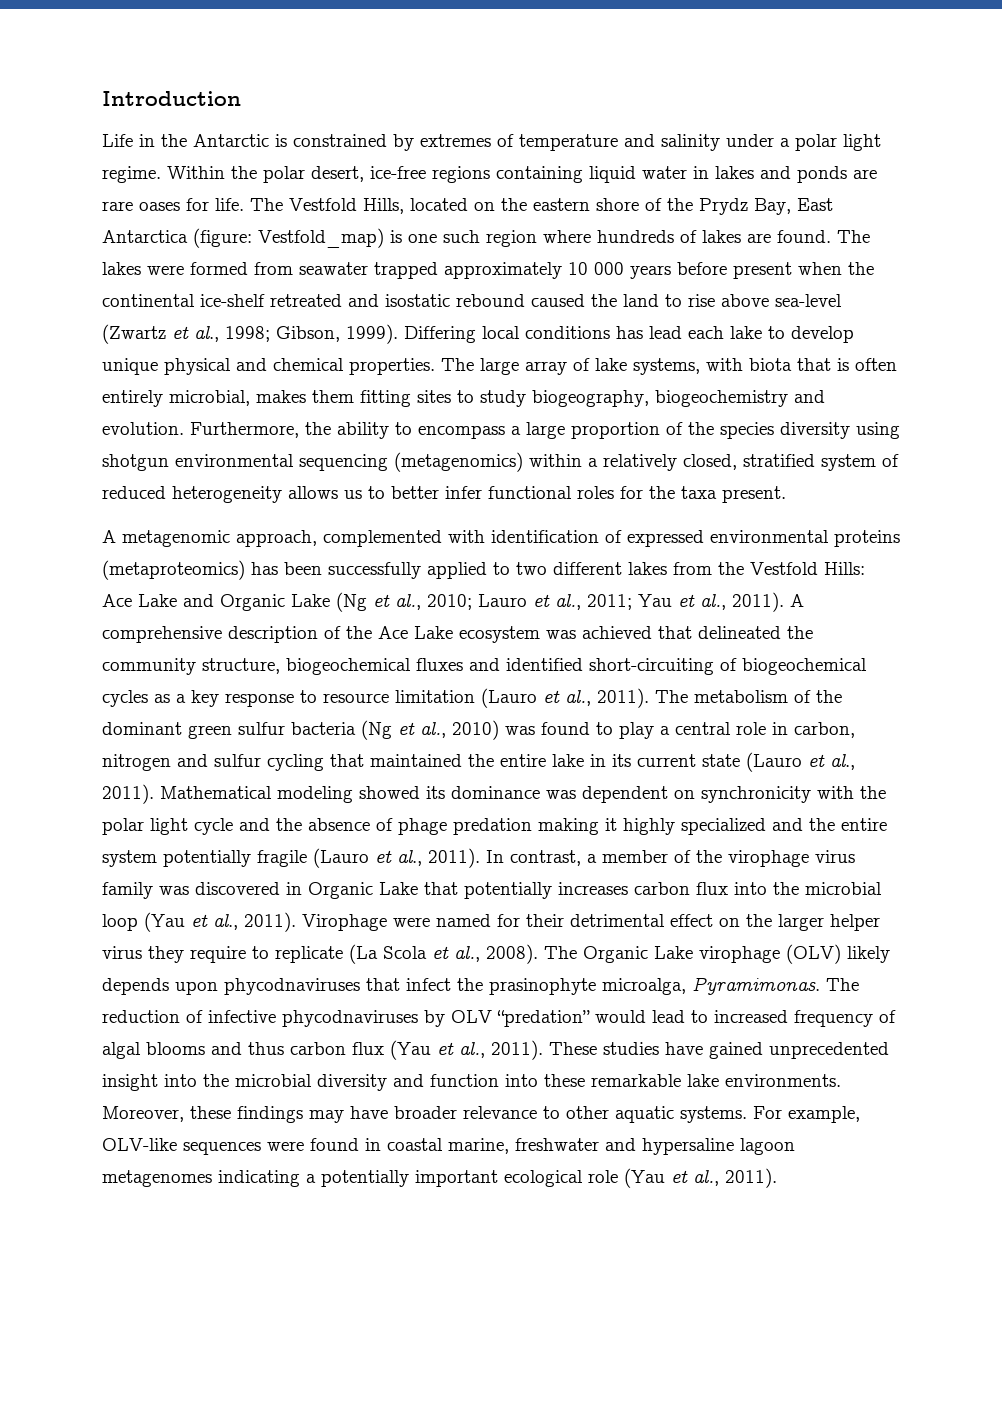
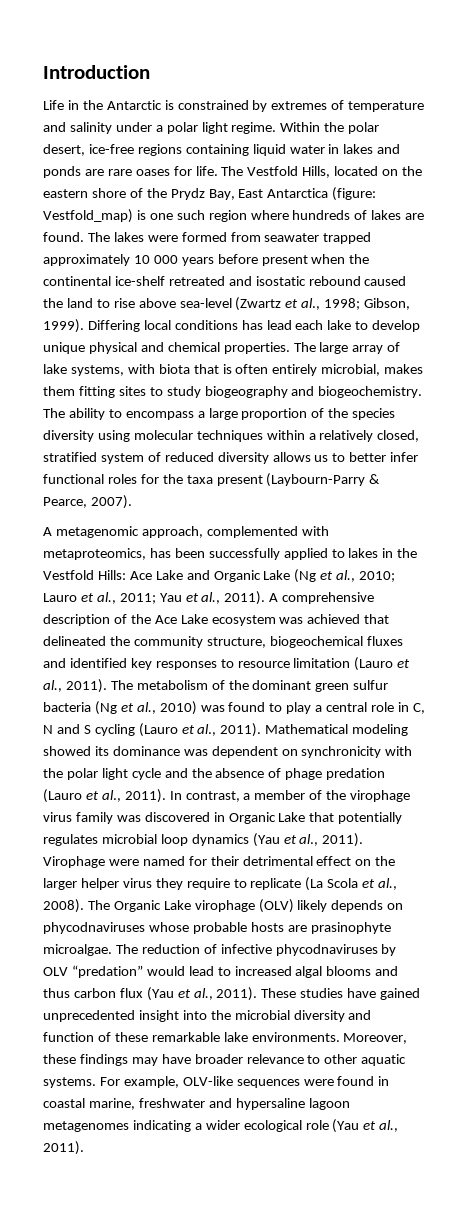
- The large array of lake systems, with biota that is often entirely microbial, makes them fitting sites to study biogeography, biogeochemistry and evolution. Furthermore, the ability to encompass a large proportion of the species diversity using shotgun environmental sequencing (metagenomics) within a relatively closed, stratified system of reduced heterogeneity allows us to better infer functional roles for the taxa present.
+ The large array of lake systems, with biota that is often entirely microbial, makes them fitting sites to study biogeography and biogeochemistry. The ability to encompass a large proportion of the species diversity using molecular techniques within a relatively closed, stratified system of reduced diversity allows us to better infer functional roles for the taxa present (Laybourn-Parry & Pearce, 2007).
- A metagenomic approach, complemented with identification of expressed environmental proteins (metaproteomics) has been successfully applied to two different lakes from the Vestfold Hills: Ace Lake and Organic Lake (Ng et al., 2010; Lauro et al., 2011; Yau et al., 2011).
+ A metagenomic approach, complemented with metaproteomics, has been successfully applied to lakes in the Vestfold Hills: Ace Lake and Organic Lake (Ng et al., 2010; Lauro et al., 2011; Yau et al., 2011).
- A comprehensive description of the Ace Lake ecosystem was achieved that delineated the community structure, biogeochemical fluxes and identified short-circuiting of biogeochemical cycles as a key response to resource limitation (Lauro et al., 2011).
+ A comprehensive description of the Ace Lake ecosystem was achieved that delineated the community structure, biogeochemical fluxes and identified key responses to resource limitation (Lauro et al., 2011).
- The metabolism of the dominant green sulfur bacteria (Ng et al., 2010) was found to play a central role in carbon, nitrogen and sulfur cycling that maintained the entire lake in its current state (Lauro et al., 2011).
+ The metabolism of the dominant green sulfur bacteria (Ng et al., 2010) was found to play a central role in C, N and S cycling (Lauro et al., 2011).
- Mathematical modeling showed its dominance was dependent on synchronicity with the polar light cycle and the absence of phage predation making it highly specialized and the entire system potentially fragile (Lauro et al., 2011).
+ Mathematical modeling showed its dominance was dependent on synchronicity with the polar light cycle and the absence of phage predation (Lauro et al., 2011).
- In contrast, a member of the virophage virus family was discovered in Organic Lake that potentially increases carbon flux into the microbial loop (Yau et al., 2011).
+ In contrast, a member of the virophage virus family was discovered in Organic Lake that potentially regulates microbial loop dynamics (Yau et al., 2011).
- The Organic Lake virophage (OLV) likely depends upon phycodnaviruses that infect the prasinophyte microalga, Pyramimonas.
+ The Organic Lake virophage (OLV) likely depends on phycodnaviruses whose probable hosts are prasinophyte microalgae.
- The reduction of infective phycodnaviruses by OLV “predation” would lead to increased frequency of algal blooms and thus carbon flux (Yau et al., 2011).
+ The reduction of infective phycodnaviruses by OLV “predation” would lead to increased algal blooms and thus carbon flux (Yau et al., 2011).
- These studies have gained unprecedented insight into the microbial diversity and function into these remarkable lake environments.
+ These studies have gained unprecedented insight into the microbial diversity and function of these remarkable lake environments.
- For example, OLV-like sequences were found in coastal marine, freshwater and hypersaline lagoon metagenomes indicating a potentially important ecological role (Yau et al., 2011).
+ For example, OLV-like sequences were found in coastal marine, freshwater and hypersaline lagoon metagenomes indicating a wider ecological role (Yau et al., 2011).

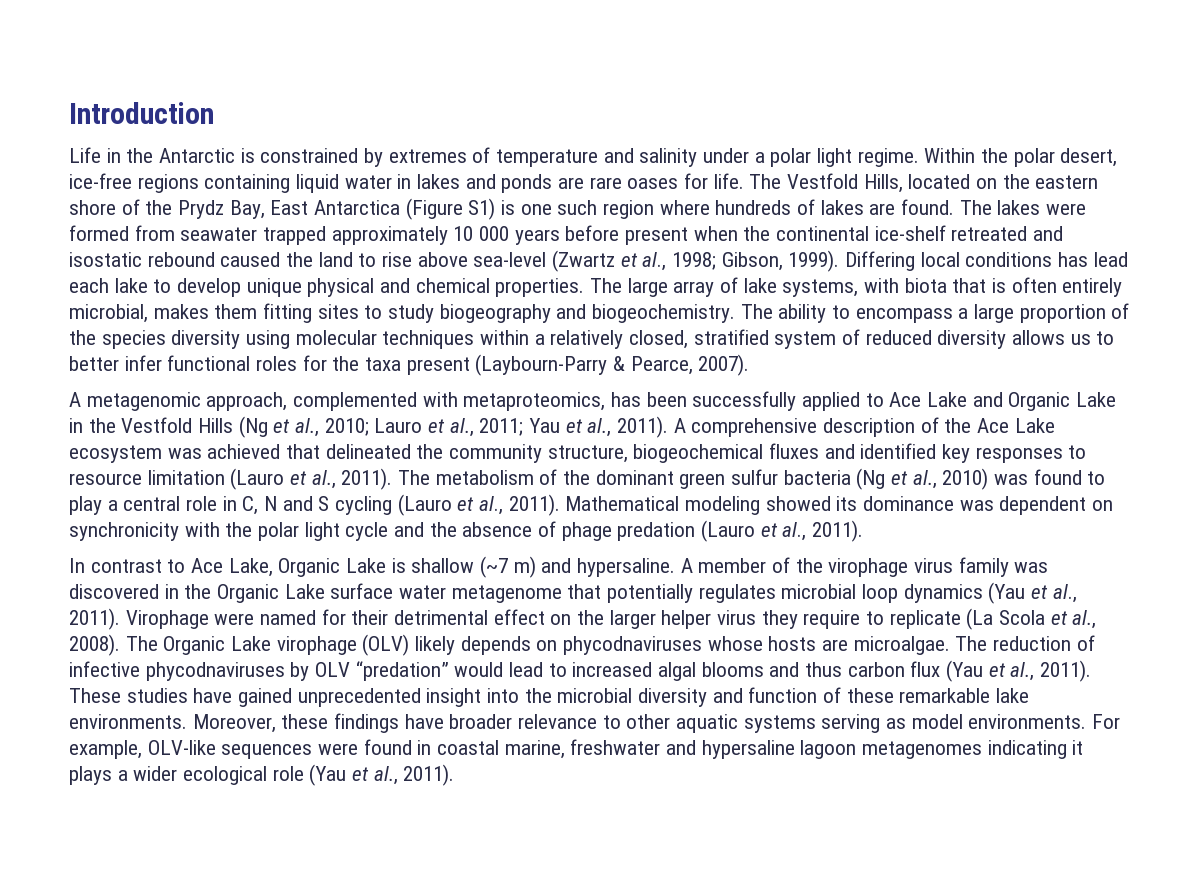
- The Vestfold Hills, located on the eastern shore of the Prydz Bay, East Antarctica (figure: Vestfold_map) is one such region where hundreds of lakes are found.
+ The Vestfold Hills, located on the eastern shore of the Prydz Bay, East Antarctica (Figure S1) is one such region where hundreds of lakes are found.
- A metagenomic approach, complemented with metaproteomics, has been successfully applied to lakes in the Vestfold Hills: Ace Lake and Organic Lake (Ng et al., 2010; Lauro et al., 2011; Yau et al., 2011).
+ A metagenomic approach, complemented with metaproteomics, has been successfully applied to Ace Lake and Organic Lake in the Vestfold Hills (Ng et al., 2010; Lauro et al., 2011; Yau et al., 2011).
- Mathematical modeling showed its dominance was dependent on synchronicity with the polar light cycle and the absence of phage predation (Lauro et al., 2011). In contrast, a member of the virophage virus family was discovered in Organic Lake that potentially regulates microbial loop dynamics (Yau et al., 2011).
+ Mathematical modeling showed its dominance was dependent on synchronicity with the polar light cycle and the absence of phage predation (Lauro et al., 2011).
+ In contrast to Ace Lake, Organic Lake is shallow (~7 m) and hypersaline. A member of the virophage virus family was discovered in the Organic Lake surface water metagenome that potentially regulates microbial loop dynamics (Yau et al., 2011).
- The Organic Lake virophage (OLV) likely depends on phycodnaviruses whose probable hosts are prasinophyte microalgae.
+ The Organic Lake virophage (OLV) likely depends on phycodnaviruses whose hosts are microalgae.
- Moreover, these findings may have broader relevance to other aquatic systems.
+ Moreover, these findings have broader relevance to other aquatic systems serving as model environments.
- For example, OLV-like sequences were found in coastal marine, freshwater and hypersaline lagoon metagenomes indicating a wider ecological role (Yau et al., 2011).
+ For example, OLV-like sequences were found in coastal marine, freshwater and hypersaline lagoon metagenomes indicating it plays a wider ecological role (Yau et al., 2011).

